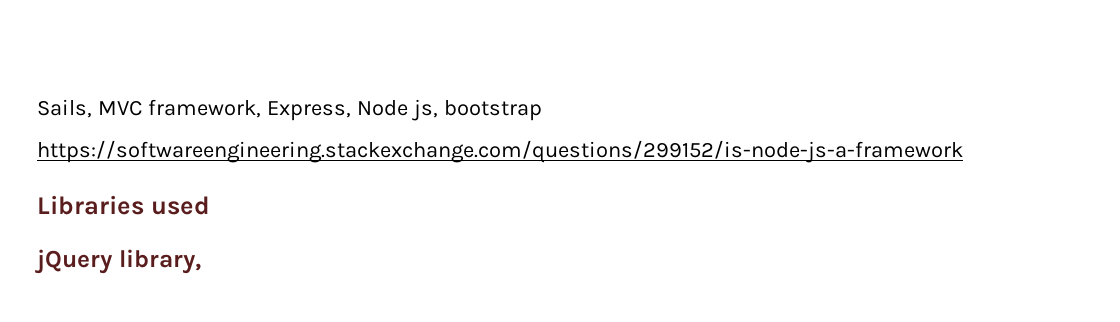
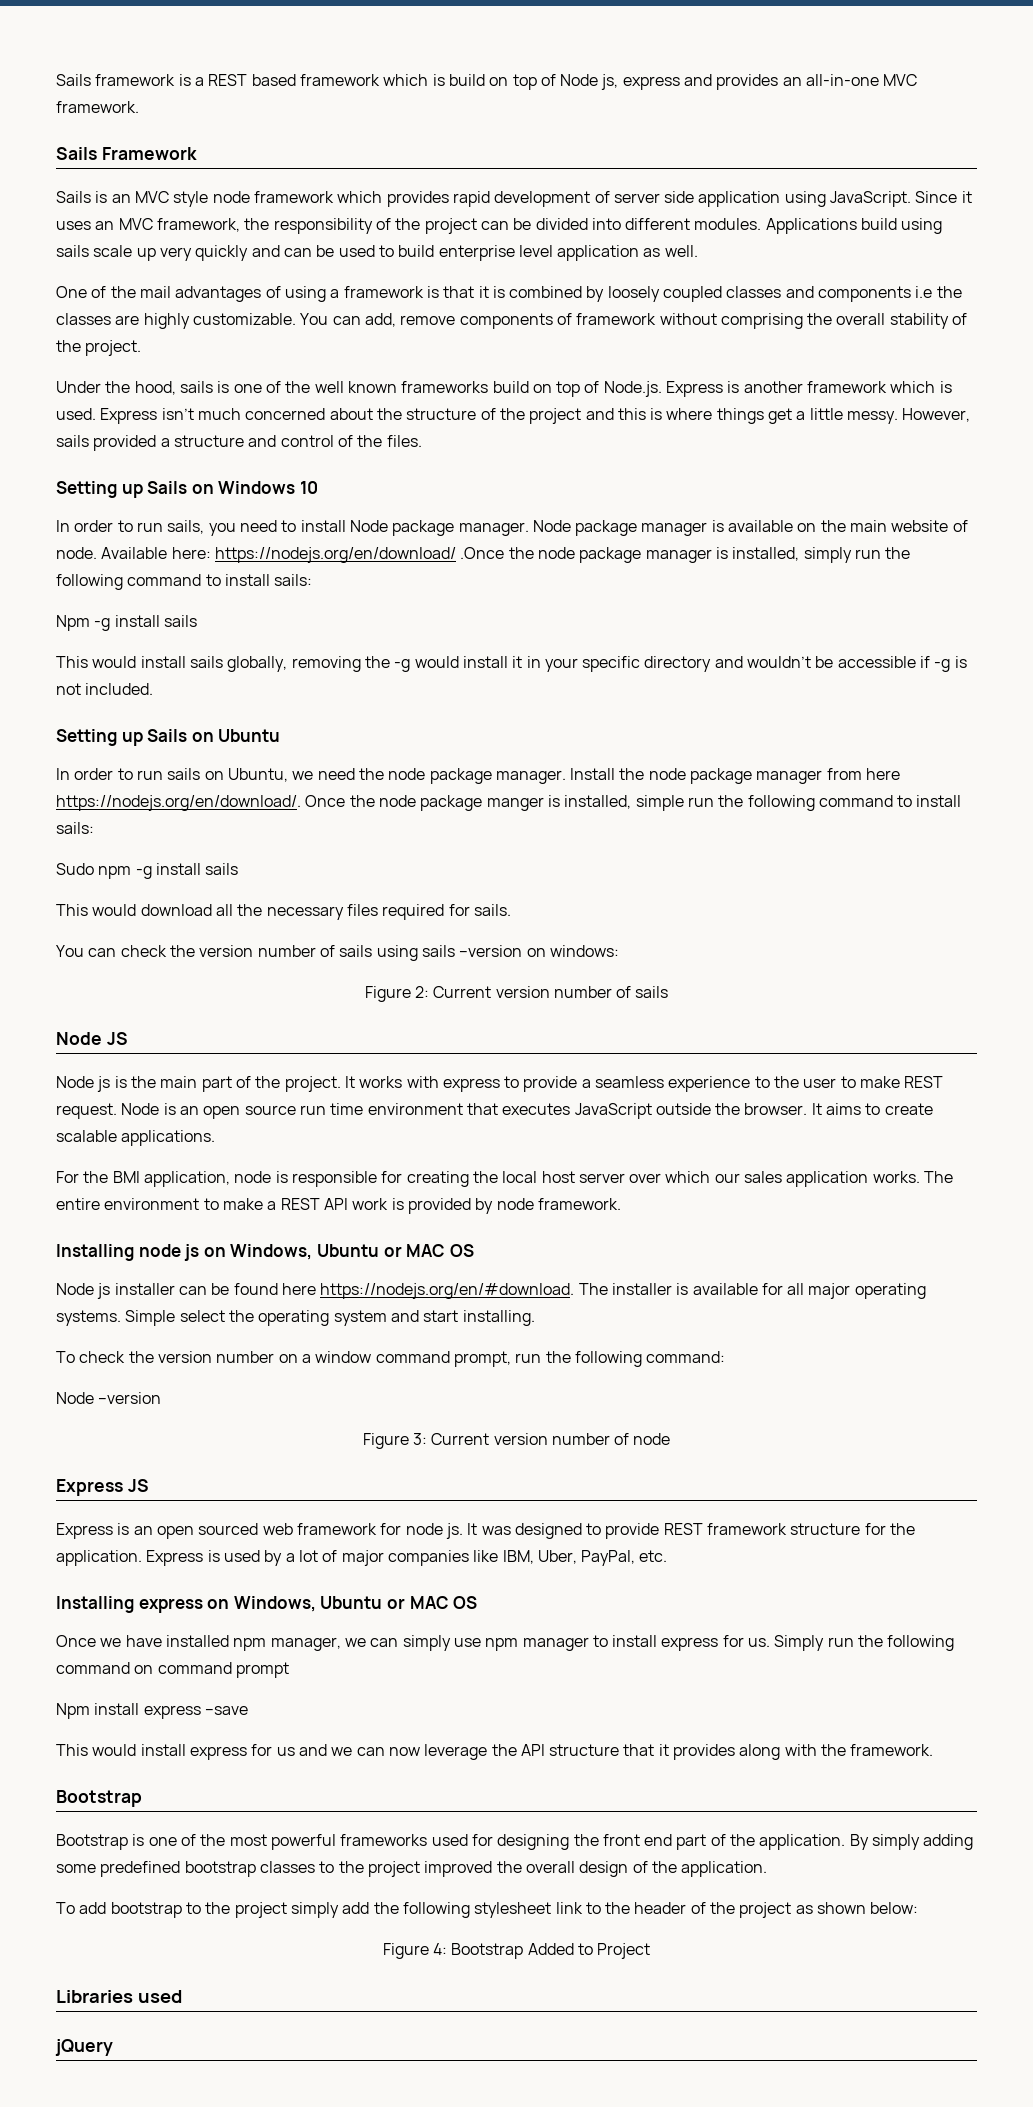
- Sails, MVC framework, Express, Node js, bootstrap
- https://softwareengineering.stackexchange.com/questions/299152/is-node-js-a-framework
+ Sails framework is a REST based framework which is build on top of Node js, express and provides an all-in-one MVC framework.
+ Sails Framework
+ Sails is an MVC style node framework which provides rapid development of server side application using JavaScript. Since it uses an MVC framework, the responsibility of the project can be divided into different modules. Applications build using sails scale up very quickly and can be used to build enterprise level application as well.
+ One of the mail advantages of using a framework is that it is combined by loosely coupled classes and components i.e the classes are highly customizable. You can add, remove components of framework without comprising the overall stability of the project.
+ Under the hood, sails is one of the well known frameworks build on top of Node.js. Express is another framework which is used. Express isn’t much concerned about the structure of the project and this is where things get a little messy. However, sails provided a structure and control of the files.
+ Setting up Sails on Windows 10
+ In order to run sails, you need to install Node package manager. Node package manager is available on the main website of node. Available here: https://nodejs.org/en/download/ .Once the node package manager is installed, simply run the following command to install sails:
+ Npm -g install sails
+ This would install sails globally, removing the -g would install it in your specific directory and wouldn’t be accessible if -g is not included.
+ Setting up Sails on Ubuntu
+ In order to run sails on Ubuntu, we need the node package manager. Install the node package manager from here https://nodejs.org/en/download/. Once the node package manger is installed, simple run the following command to install sails:
+ Sudo npm -g install sails
+ This would download all the necessary files required for sails.
+ You can check the version number of sails using sails –version on windows:
+ Figure 2: Current version number of sails
+ Node JS
+ Node js is the main part of the project. It works with express to provide a seamless experience to the user to make REST request. Node is an open source run time environment that executes JavaScript outside the browser. It aims to create scalable applications.
+ For the BMI application, node is responsible for creating the local host server over which our sales application works. The entire environment to make a REST API work is provided by node framework.
+ Installing node js on Windows, Ubuntu or MAC OS
+ Node js installer can be found here https://nodejs.org/en/#download. The installer is available for all major operating systems. Simple select the operating system and start installing.
+ To check the version number on a window command prompt, run the following command:
+ Node –version
+ Figure 3: Current version number of node
+ Express JS
+ Express is an open sourced web framework for node js. It was designed to provide REST framework structure for the application. Express is used by a lot of major companies like IBM, Uber, PayPal, etc.
+ Installing express on Windows, Ubuntu or MAC OS
+ Once we have installed npm manager, we can simply use npm manager to install express for us. Simply run the following command on command prompt
+ Npm install express –save
+ This would install express for us and we can now leverage the API structure that it provides along with the framework.
+ Bootstrap
+ Bootstrap is one of the most powerful frameworks used for designing the front end part of the application. By simply adding some predefined bootstrap classes to the project improved the overall design of the application.
+ To add bootstrap to the project simply add the following stylesheet link to the header of the project as shown below:
+ Figure 4: Bootstrap Added to Project
- jQuery library,
+ jQuery

